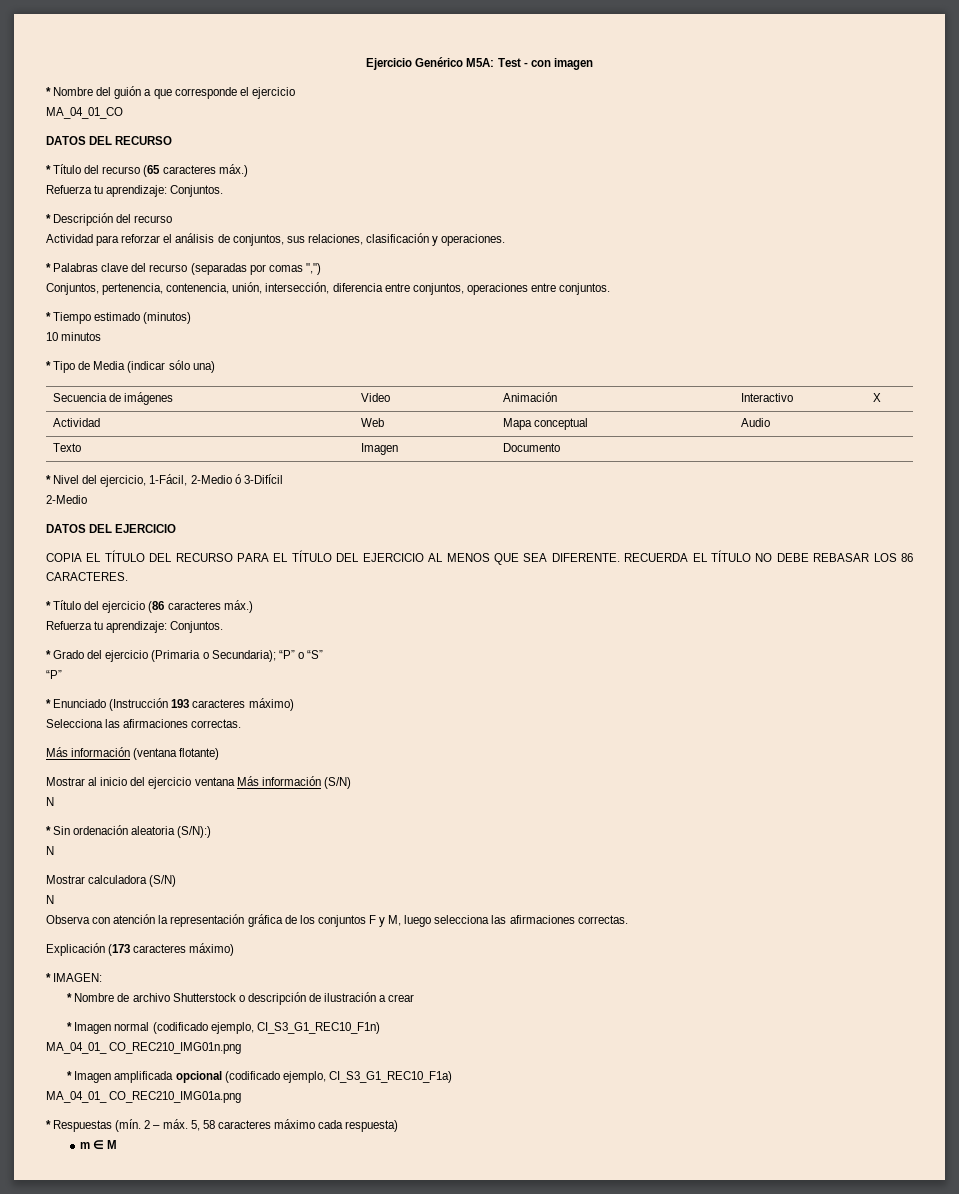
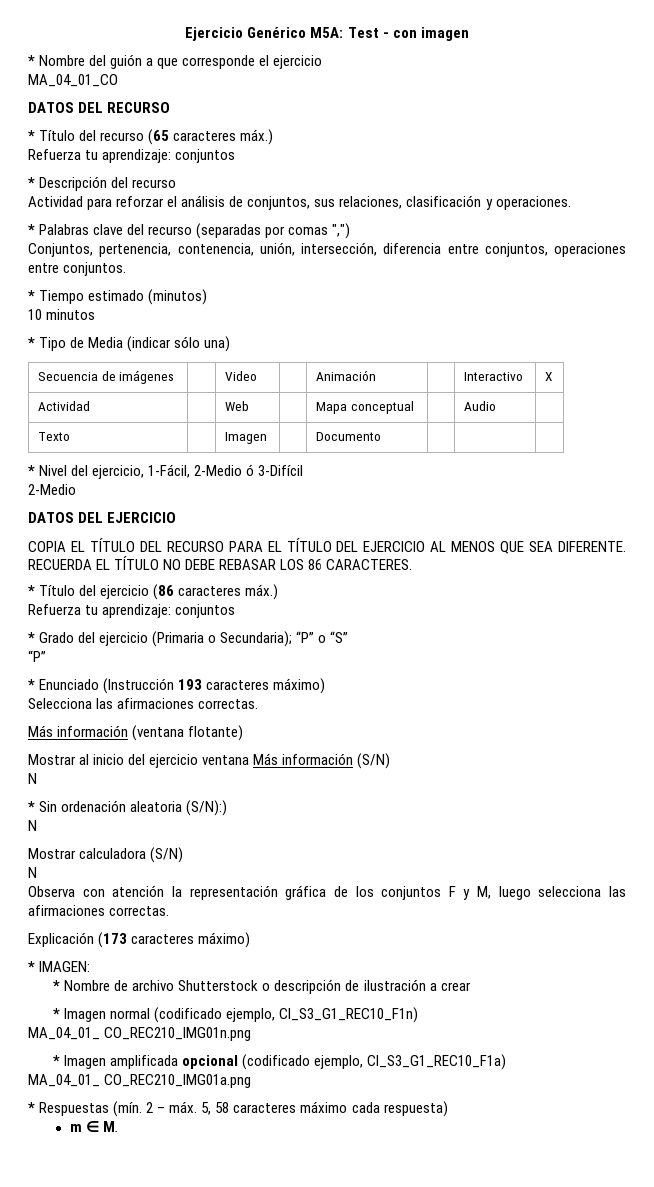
  * Título del recurso (65 caracteres máx.)
- Refuerza tu aprendizaje: Conjuntos.
+ Refuerza tu aprendizaje: conjuntos
  * Título del ejercicio (86 caracteres máx.)
- Refuerza tu aprendizaje: Conjuntos.
+ Refuerza tu aprendizaje: conjuntos
- m ∈ M
+ m ∈ M.

